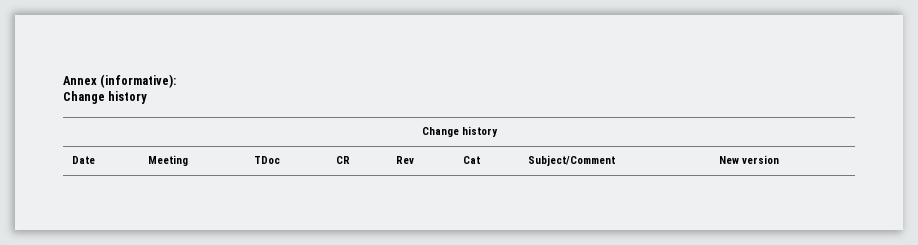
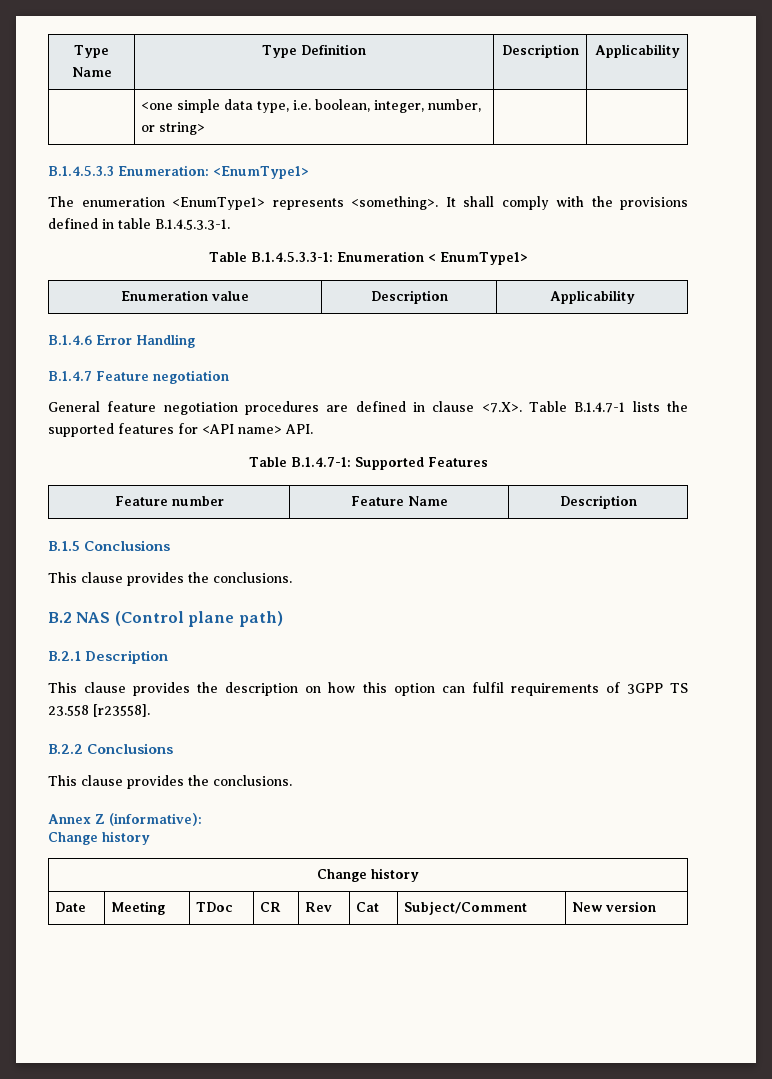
- Annex (informative):
+ Type Name | Type Definition | Description | Applicability
+ | <one simple data type, i.e. boolean, integer, number, or string> | |
+ B.1.4.5.3.3 Enumeration: <EnumType1>
+ The enumeration <EnumType1> represents <something>. It shall comply with the provisions defined in table B.1.4.5.3.3-1.
+ Table B.1.4.5.3.3-1: Enumeration < EnumType1>
+ Enumeration value | Description | Applicability
+ B.1.4.6 Error Handling
+ B.1.4.7 Feature negotiation
+ General feature negotiation procedures are defined in clause <7.X>. Table B.1.4.7-1 lists the supported features for <API name> API.
+ Table B.1.4.7-1: Supported Features
+ Feature number | Feature Name | Description
+ B.1.5 Conclusions
+ This clause provides the conclusions.
+ B.2 NAS (Control plane path)
+ B.2.1 Description
+ This clause provides the description on how this option can fulfil requirements of 3GPP TS 23.558 [r23558].
+ B.2.2 Conclusions
+ This clause provides the conclusions.
+ Annex Z (informative):

